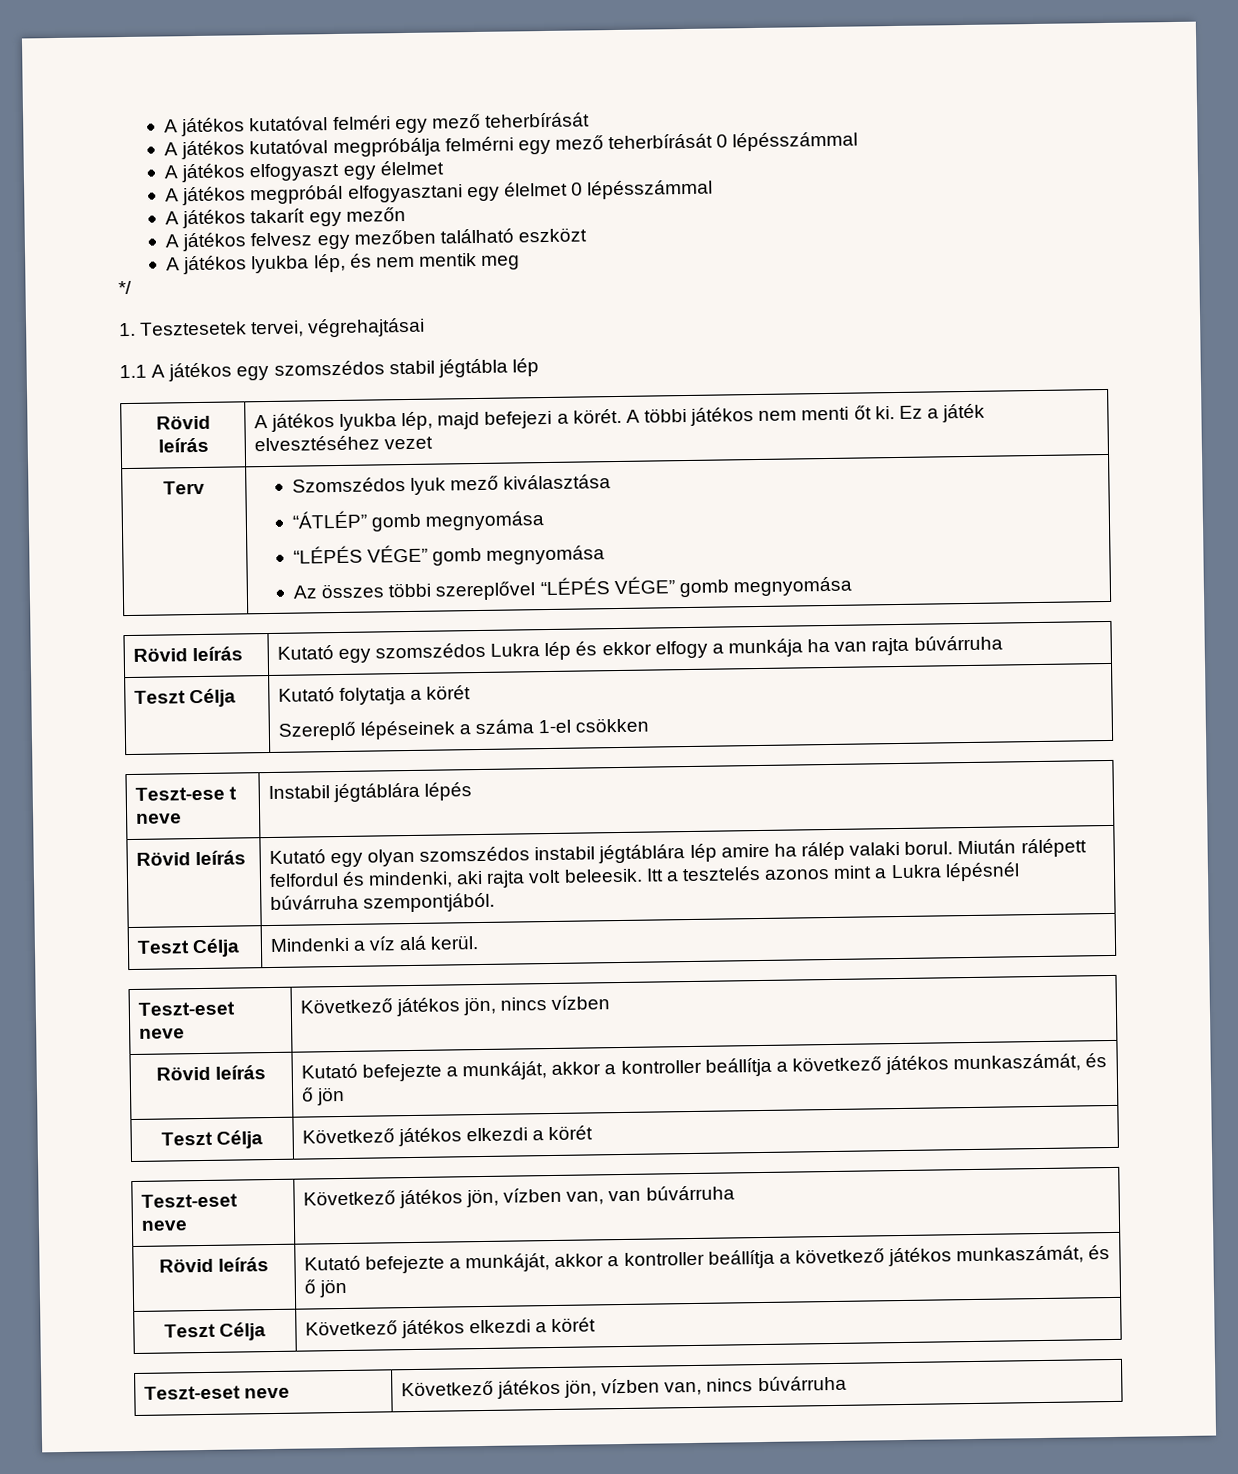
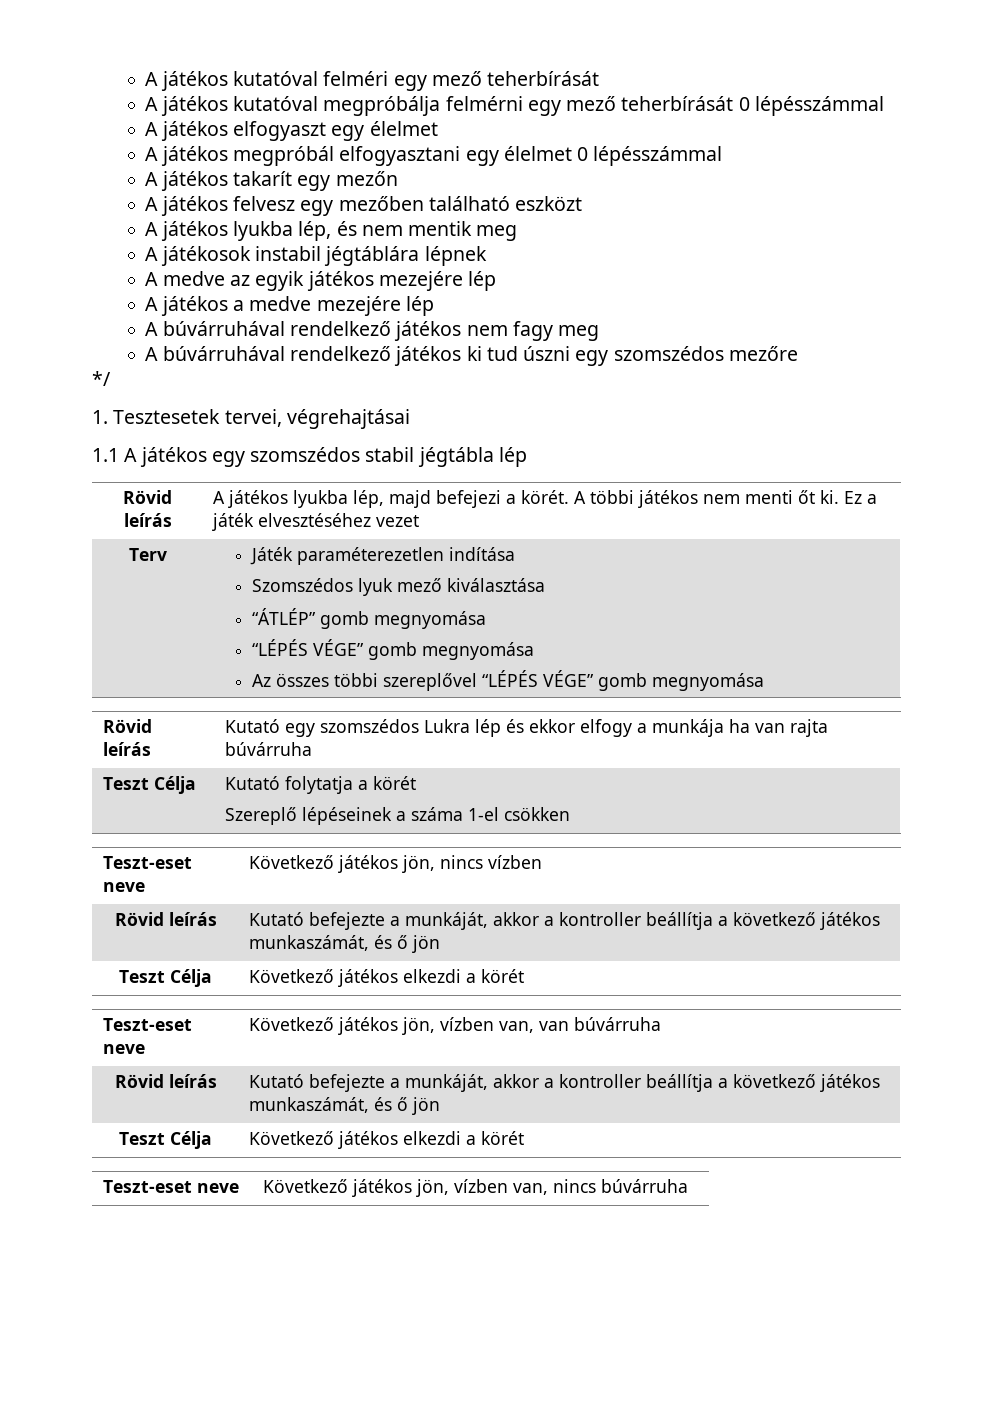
+ A játékosok instabil jégtáblára lépnek
+ A medve az egyik játékos mezejére lép
+ A játékos a medve mezejére lép
+ A búvárruhával rendelkező játékos nem fagy meg
+ A búvárruhával rendelkező játékos ki tud úszni egy szomszédos mezőre
- Terv | Szomszédos lyuk mező kiválasztása
+ Terv | Játék paraméterezetlen indítása
+ Szomszédos lyuk mező kiválasztása
- Teszt-ese t neve | Instabil jégtáblára lépés
- Rövid leírás | Kutató egy olyan szomszédos instabil jégtáblára lép amire ha rálép valaki borul. Miután rálépett felfordul és mindenki, aki rajta volt beleesik. Itt a tesztelés azonos mint a Lukra lépésnél búvárruha szempontjából.
- Teszt Célja | Mindenki a víz alá kerül.

